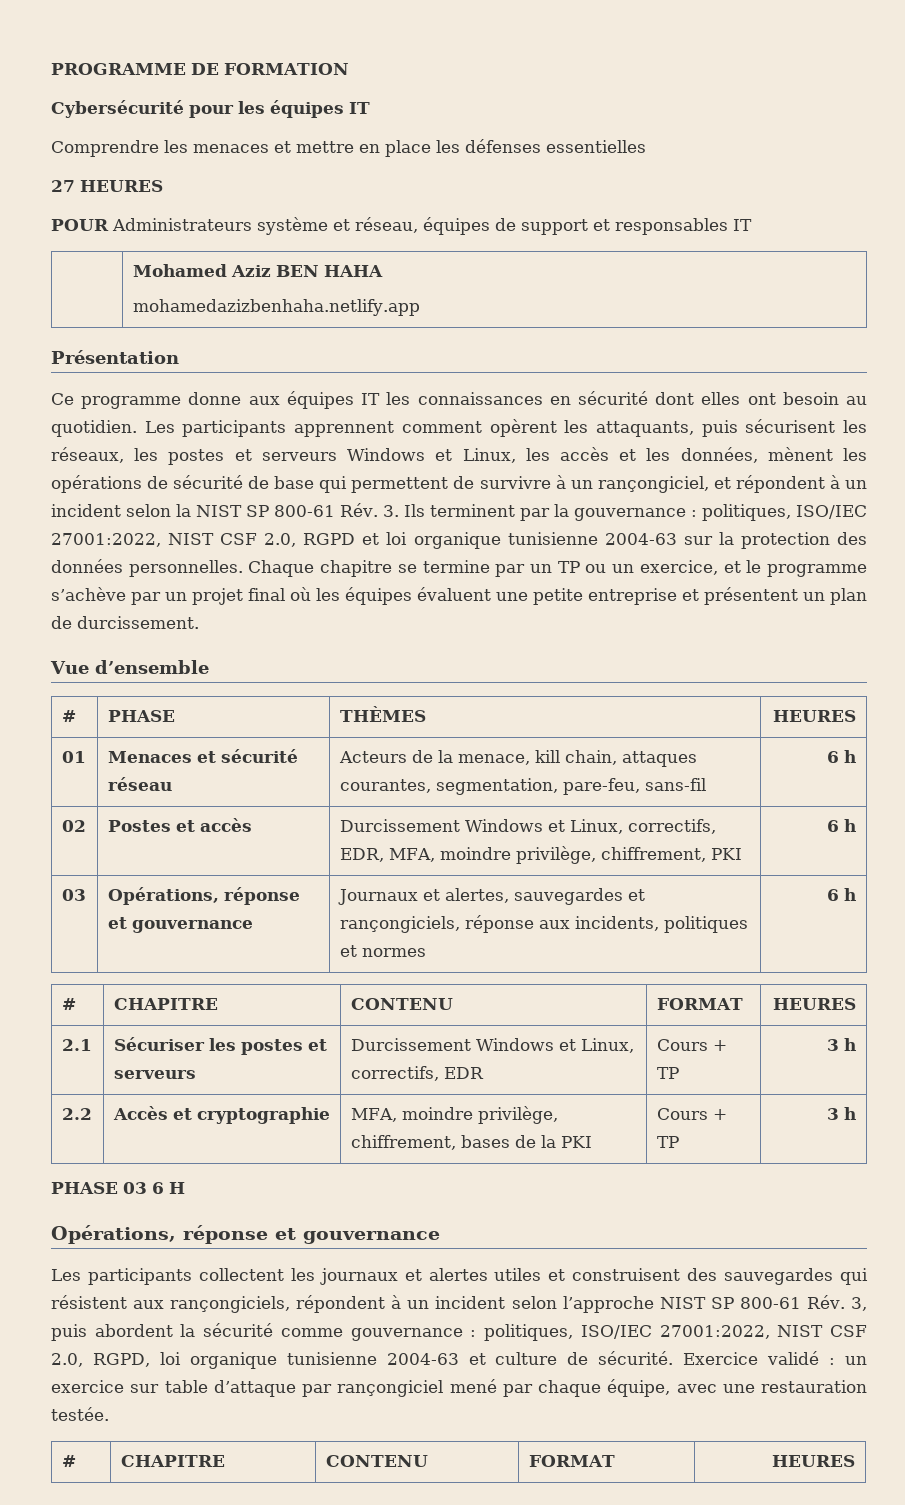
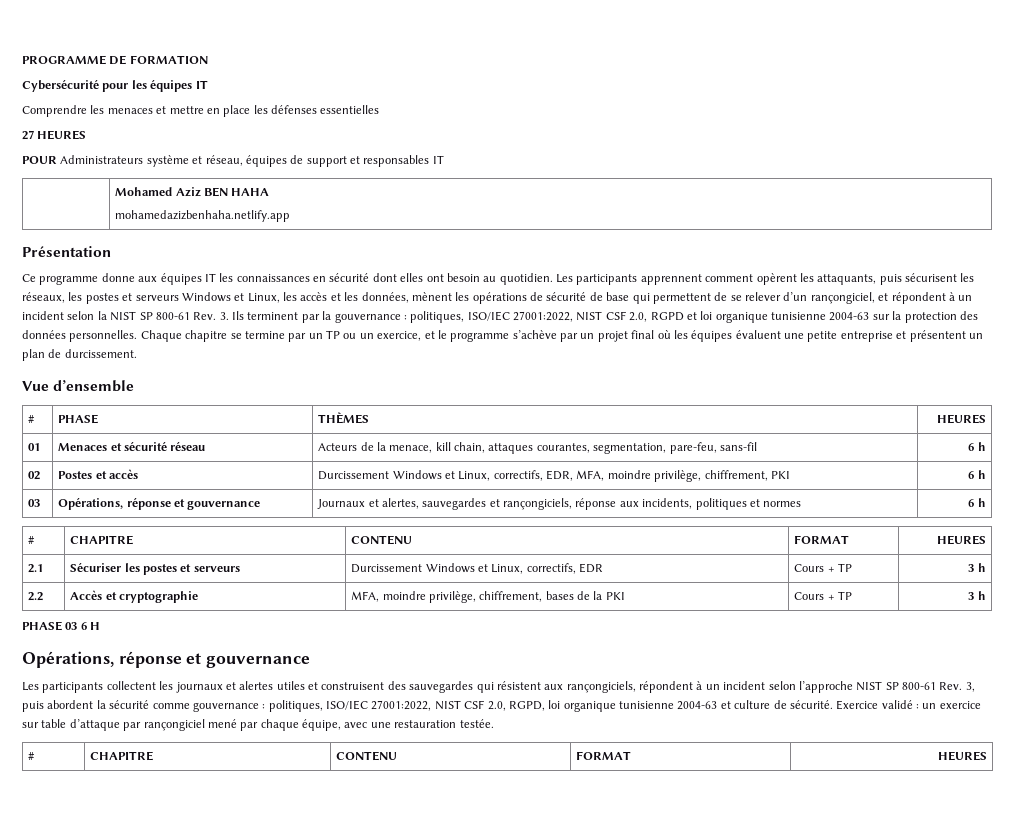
- Les participants apprennent comment opèrent les attaquants, puis sécurisent les réseaux, les postes et serveurs Windows et Linux, les accès et les données, mènent les opérations de sécurité de base qui permettent de survivre à un rançongiciel, et répondent à un incident selon la NIST SP 800-61 Rév. 3. Ils terminent par la gouvernance :
+ Les participants apprennent comment opèrent les attaquants, puis sécurisent les réseaux, les postes et serveurs Windows et Linux, les accès et les données, mènent les opérations de sécurité de base qui permettent de se relever d’un rançongiciel, et répondent à un incident selon la NIST SP 800-61 Rev. 3. Ils terminent par la gouvernance :
- Les participants collectent les journaux et alertes utiles et construisent des sauvegardes qui résistent aux rançongiciels, répondent à un incident selon l’approche NIST SP 800-61 Rév. 3, puis abordent la sécurité comme gouvernance : politiques, ISO/IEC 27001:2022, NIST CSF 2.0, RGPD, loi organique tunisienne 2004-63 et culture de sécurité.
+ Les participants collectent les journaux et alertes utiles et construisent des sauvegardes qui résistent aux rançongiciels, répondent à un incident selon l’approche NIST SP 800-61 Rev. 3, puis abordent la sécurité comme gouvernance : politiques, ISO/IEC 27001:2022, NIST CSF 2.0, RGPD, loi organique tunisienne 2004-63 et culture de sécurité.

